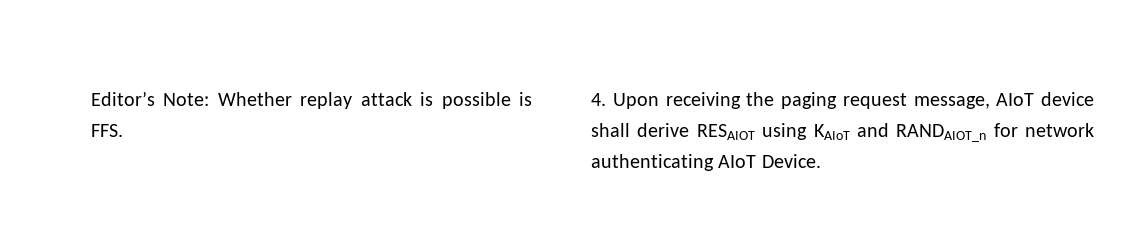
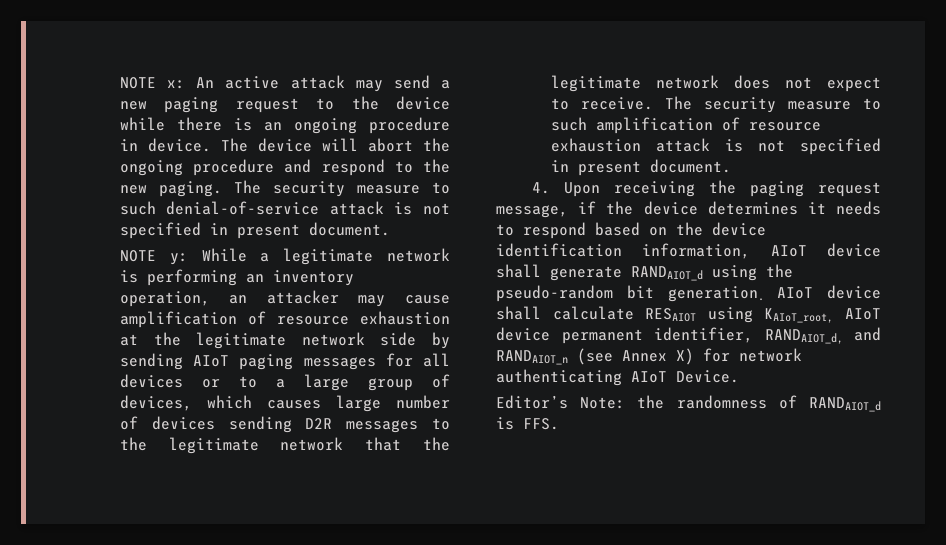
- Editor’s Note: Whether replay attack is possible is FFS.
+ NOTE x: An active attack may send a new paging request to the device while there is an ongoing procedure in device. The device will abort the ongoing procedure and respond to the new paging. The security measure to such denial-of-service attack is not specified in present document.
+ NOTE y: While a legitimate network is performing an inventory operation, an attacker may cause amplification of resource exhaustion at the legitimate network side by sending AIoT paging messages for all devices or to a large group of devices, which causes large number of devices sending D2R messages to the legitimate network that the legitimate network does not expect to receive. The security measure to such amplification of resource exhaustion attack is not specified in present document.
- 4. Upon receiving the paging request message, AIoT device shall derive RESAIOT using KAIoT and RANDAIOT_n for network authenticating AIoT Device.
+ 4. Upon receiving the paging request message, if the device determines it needs to respond based on the device identification information, AIoT device shall generate RANDAIOT_d using the pseudo-random bit generation. AIoT device shall calculate RESAIOT using KAIoT_root, AIoT device permanent identifier, RANDAIOT_d, and RANDAIOT_n (see Annex X) for network authenticating AIoT Device.
+ Editor’s Note: the randomness of RANDAIOT_d is FFS.

